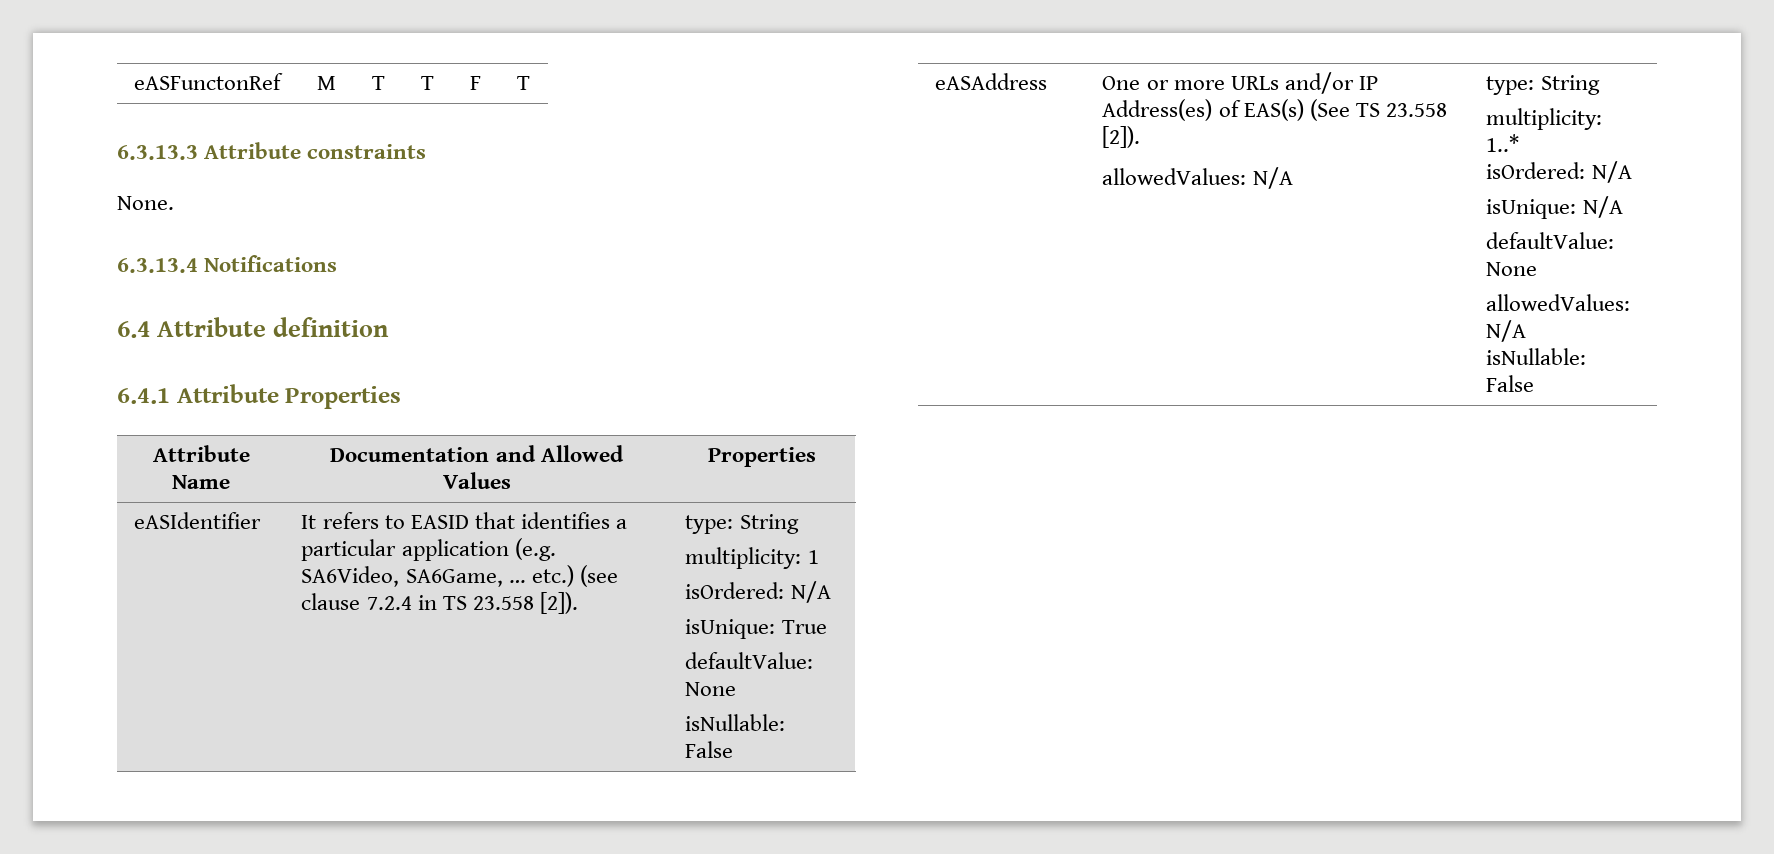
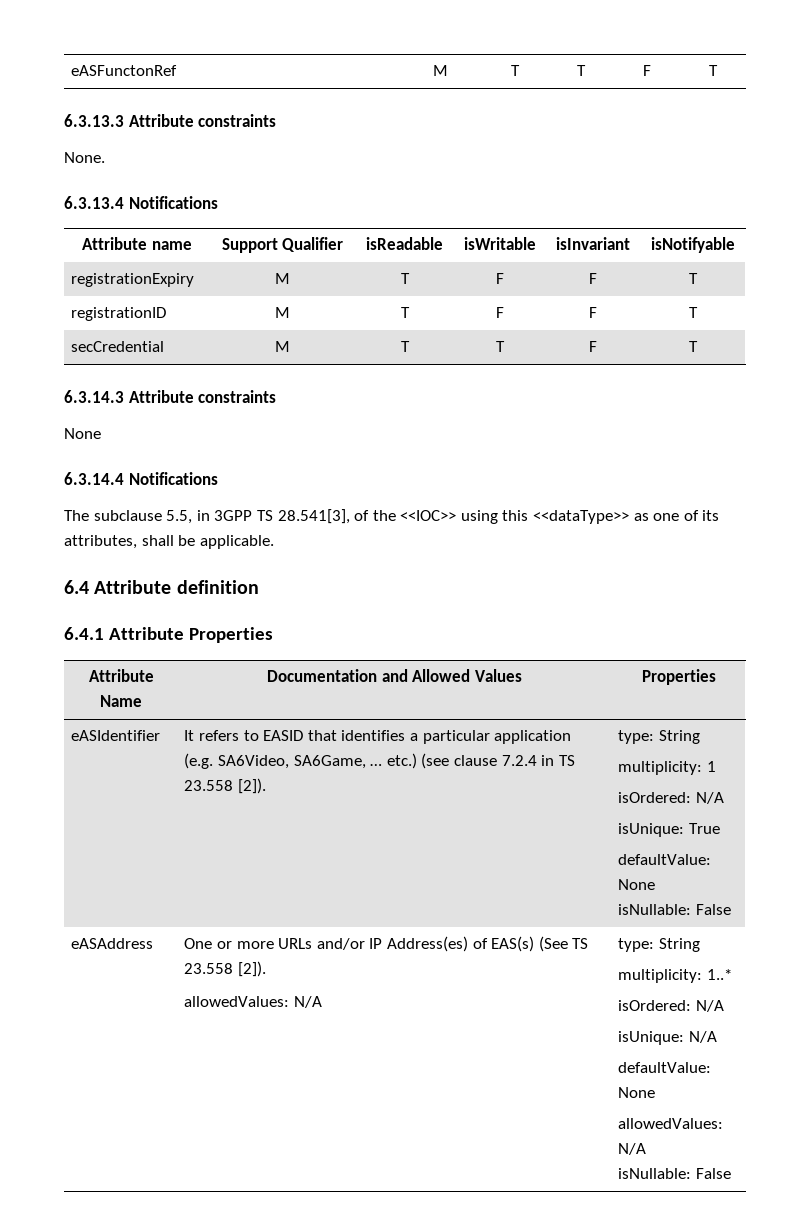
+ Attribute name | Support Qualifier | isReadable | isWritable | isInvariant | isNotifyable
+ registrationExpiry | M | T | F | F | T
+ registrationID | M | T | F | F | T
+ secCredential | M | T | T | F | T
+ 6.3.14.3 Attribute constraints
+ None
+ 6.3.14.4 Notifications
+ The subclause 5.5, in 3GPP TS 28.541[3], of the <<IOC>> using this <<dataType>> as one of its attributes, shall be applicable.

